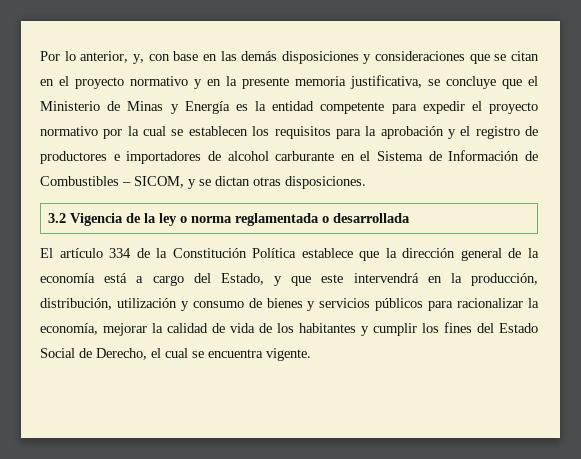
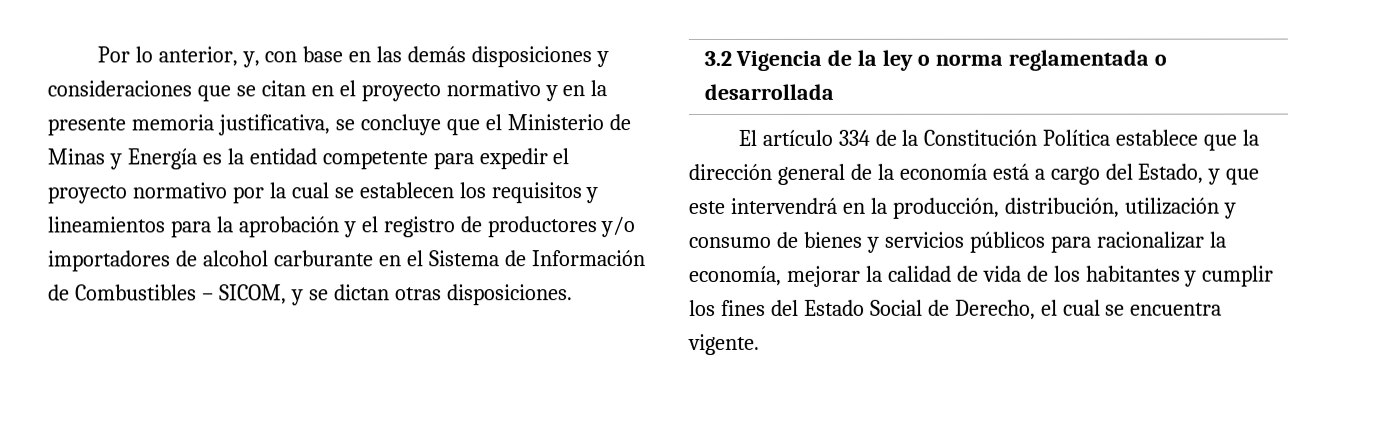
- Por lo anterior, y, con base en las demás disposiciones y consideraciones que se citan en el proyecto normativo y en la presente memoria justificativa, se concluye que el Ministerio de Minas y Energía es la entidad competente para expedir el proyecto normativo por la cual se establecen los requisitos para la aprobación y el registro de productores e importadores de alcohol carburante en el Sistema de Información de Combustibles – SICOM, y se dictan otras disposiciones.
+ Por lo anterior, y, con base en las demás disposiciones y consideraciones que se citan en el proyecto normativo y en la presente memoria justificativa, se concluye que el Ministerio de Minas y Energía es la entidad competente para expedir el proyecto normativo por la cual se establecen los requisitos y lineamientos para la aprobación y el registro de productores y/o importadores de alcohol carburante en el Sistema de Información de Combustibles – SICOM, y se dictan otras disposiciones.

